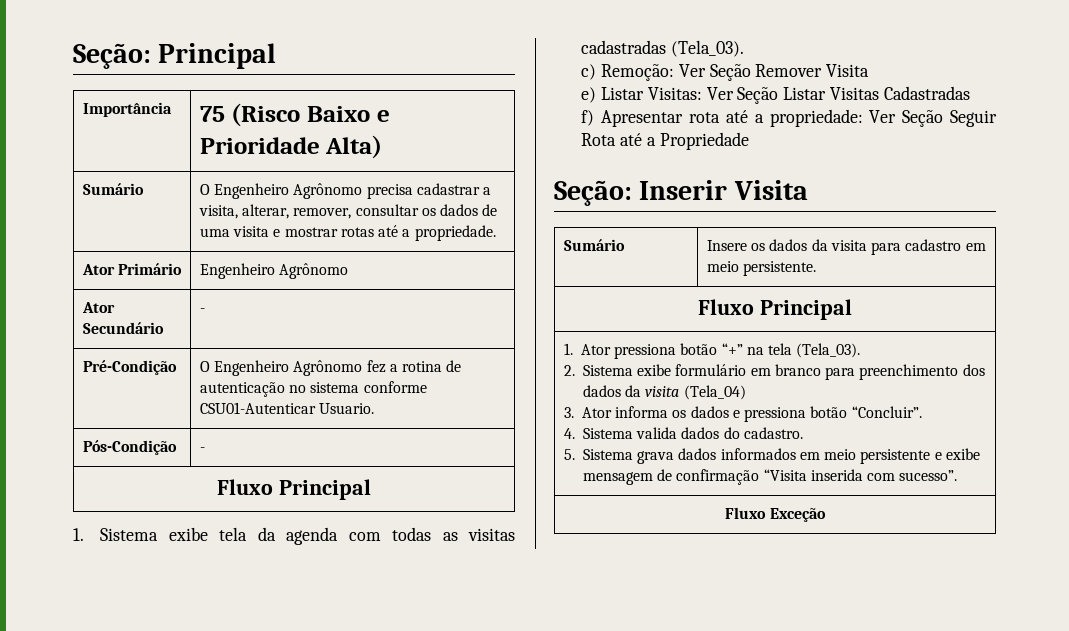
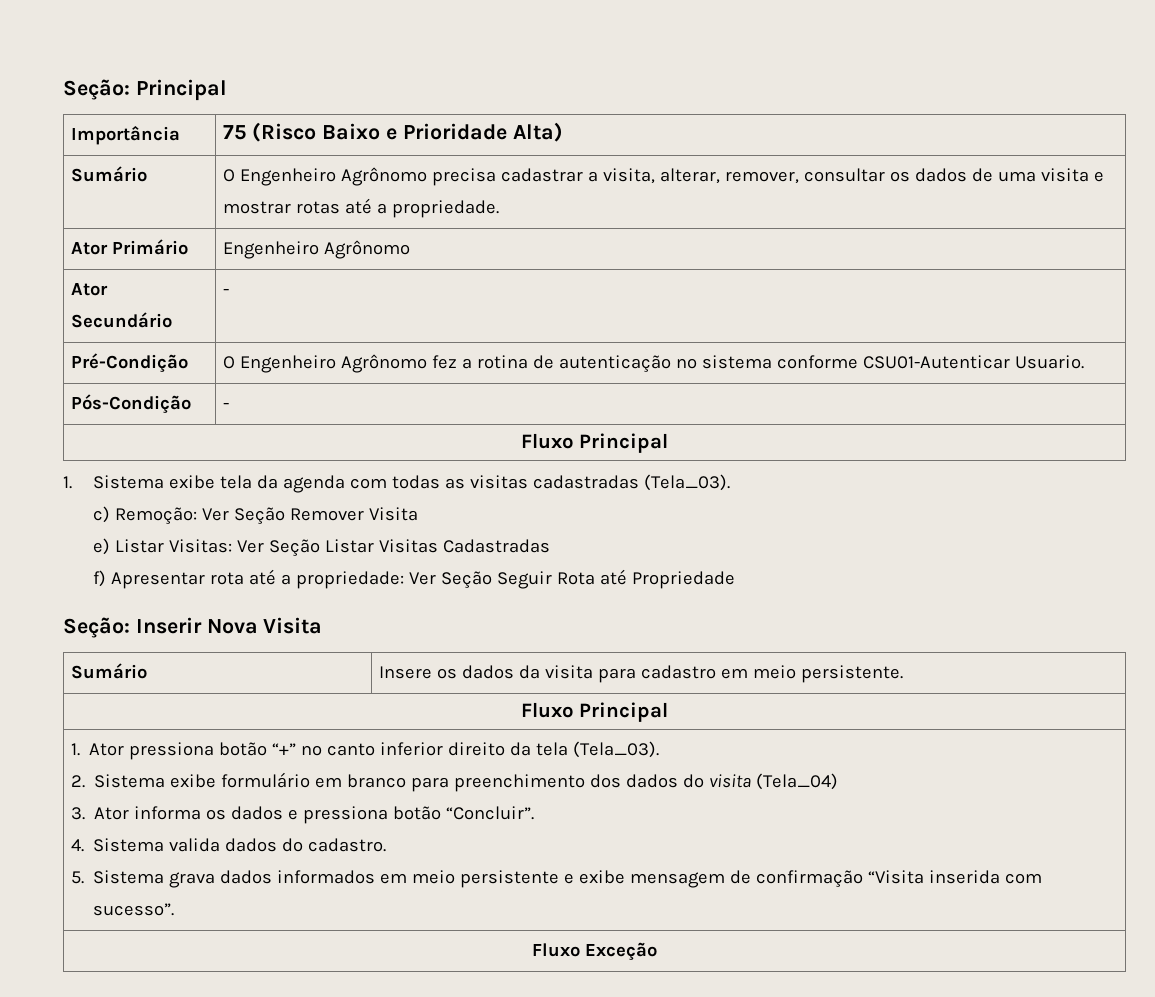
- f) Apresentar rota até a propriedade: Ver Seção Seguir Rota até a Propriedade
+ f) Apresentar rota até a propriedade: Ver Seção Seguir Rota até Propriedade
- Seção: Inserir Visita
+ Seção: Inserir Nova Visita
- 1. Ator pressiona botão “+” na tela (Tela_03).
+ 1. Ator pressiona botão “+” no canto inferior direito da tela (Tela_03).
- 2. Sistema exibe formulário em branco para preenchimento dos dados da visita (Tela_04)
+ 2. Sistema exibe formulário em branco para preenchimento dos dados do visita (Tela_04)

